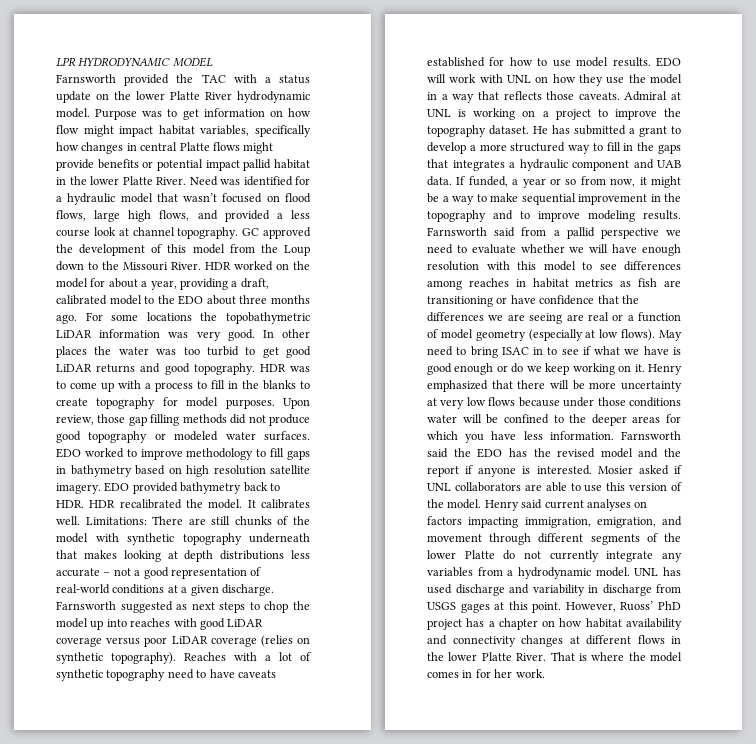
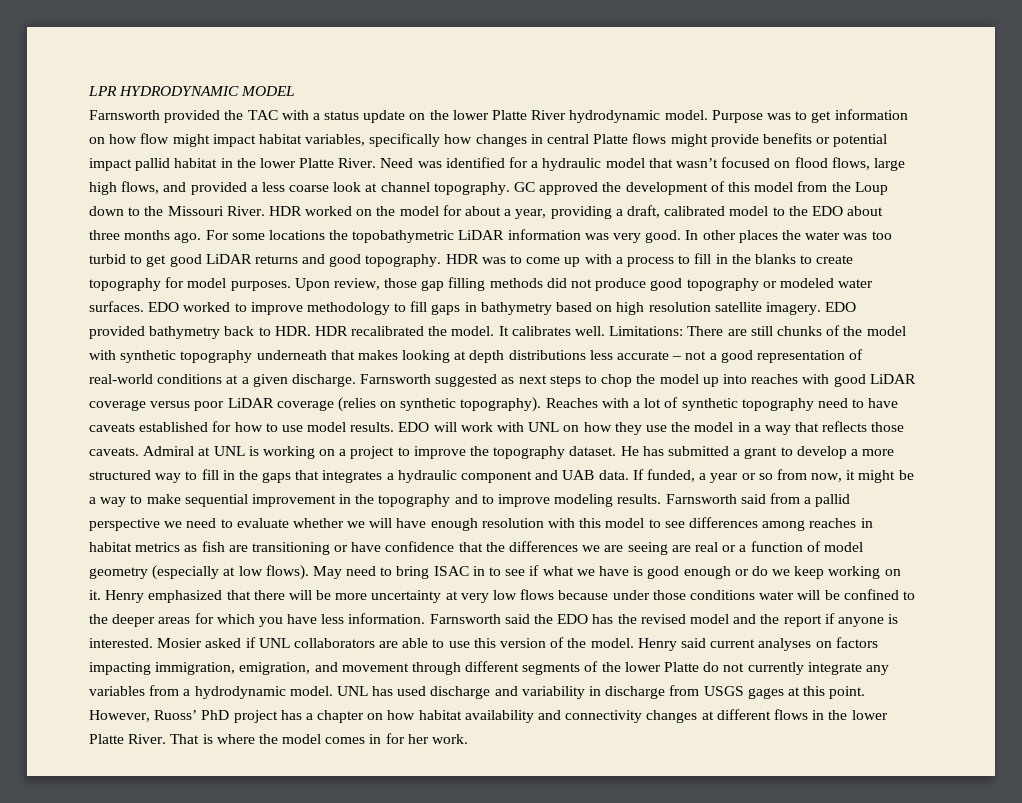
- Need was identified for a hydraulic model that wasn’t focused on flood flows, large high flows, and provided a less course look at channel topography.
+ Need was identified for a hydraulic model that wasn’t focused on flood flows, large high flows, and provided a less coarse look at channel topography.

